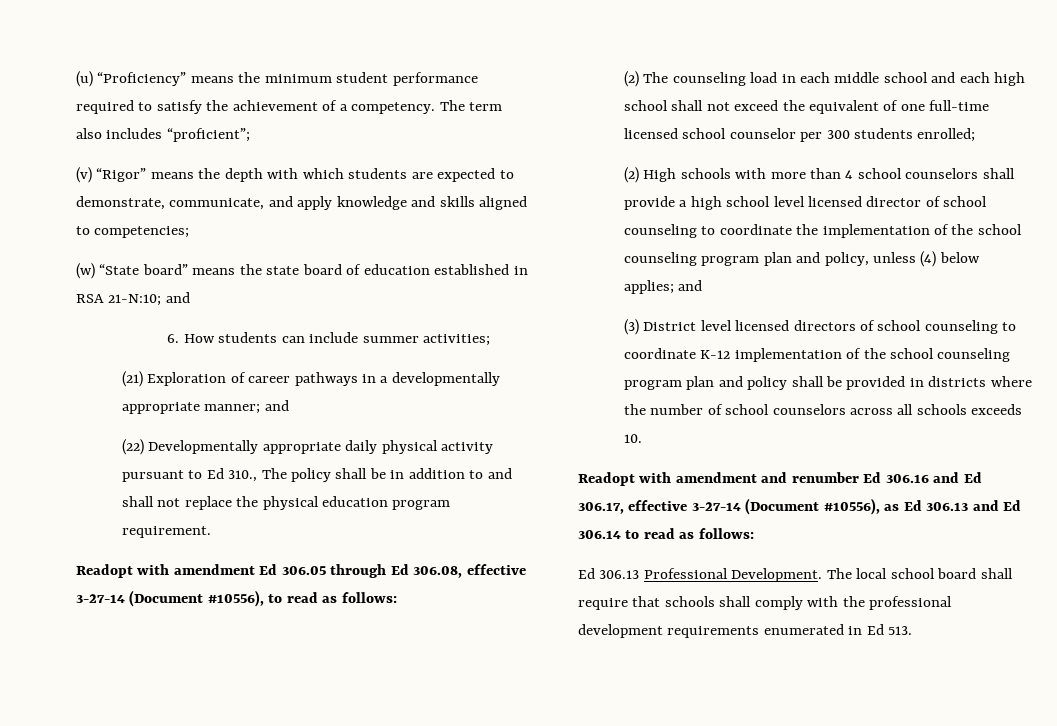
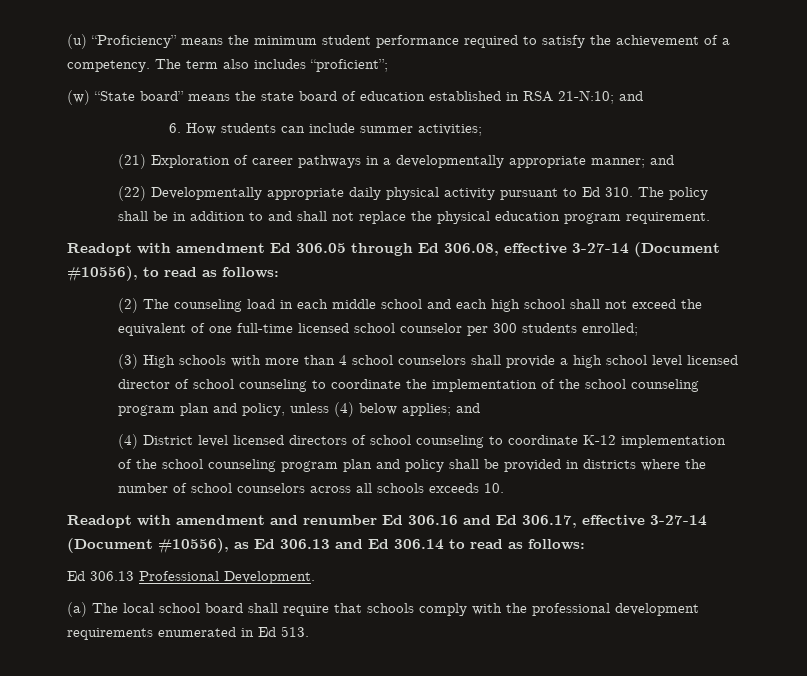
- (v) “Rigor” means the depth with which students are expected to demonstrate, communicate, and apply knowledge and skills aligned to competencies;
- (22) Developmentally appropriate daily physical activity pursuant to Ed 310., The policy shall be in addition to and shall not replace the physical education program requirement.
+ (22) Developmentally appropriate daily physical activity pursuant to Ed 310. The policy shall be in addition to and shall not replace the physical education program requirement.
- (2) High schools with more than 4 school counselors shall provide a high school level licensed director of school counseling to coordinate the implementation of the school counseling program plan and policy, unless (4) below applies; and
+ (3) High schools with more than 4 school counselors shall provide a high school level licensed director of school counseling to coordinate the implementation of the school counseling program plan and policy, unless (4) below applies; and
- (3) District level licensed directors of school counseling to coordinate K-12 implementation of the school counseling program plan and policy shall be provided in districts where the number of school counselors across all schools exceeds 10.
+ (4) District level licensed directors of school counseling to coordinate K-12 implementation of the school counseling program plan and policy shall be provided in districts where the number of school counselors across all schools exceeds 10.
- Ed 306.13 Professional Development. The local school board shall require that schools shall comply with the professional development requirements enumerated in Ed 513.
+ Ed 306.13 Professional Development.
+ (a) The local school board shall require that schools comply with the professional development requirements enumerated in Ed 513.

